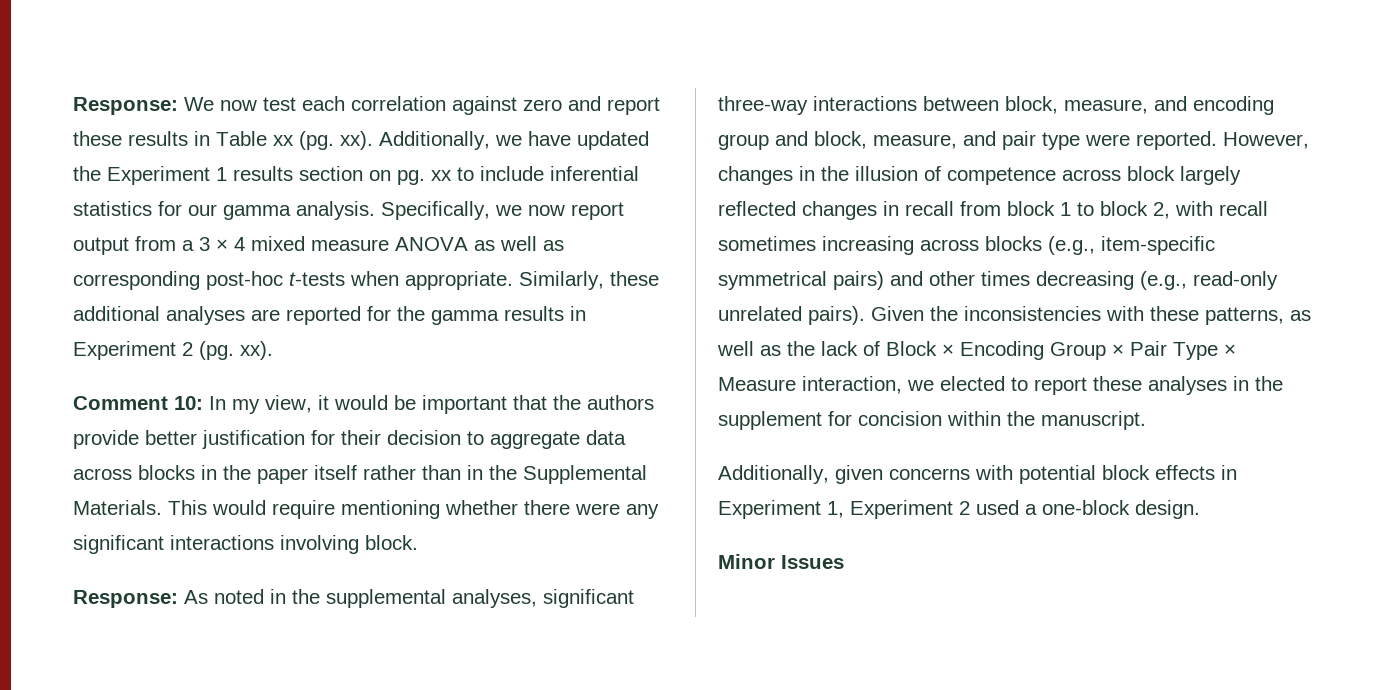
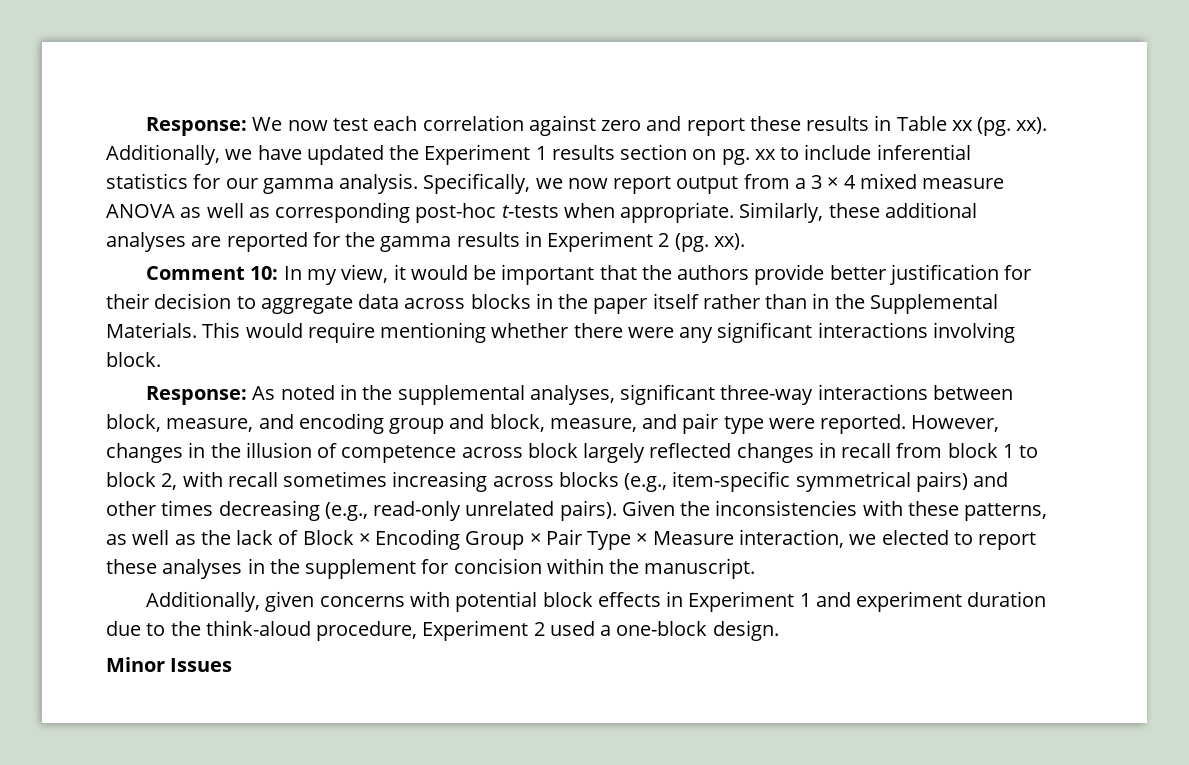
- Additionally, given concerns with potential block effects in Experiment 1, Experiment 2 used a one-block design.
+ Additionally, given concerns with potential block effects in Experiment 1 and experiment duration due to the think-aloud procedure, Experiment 2 used a one-block design.

